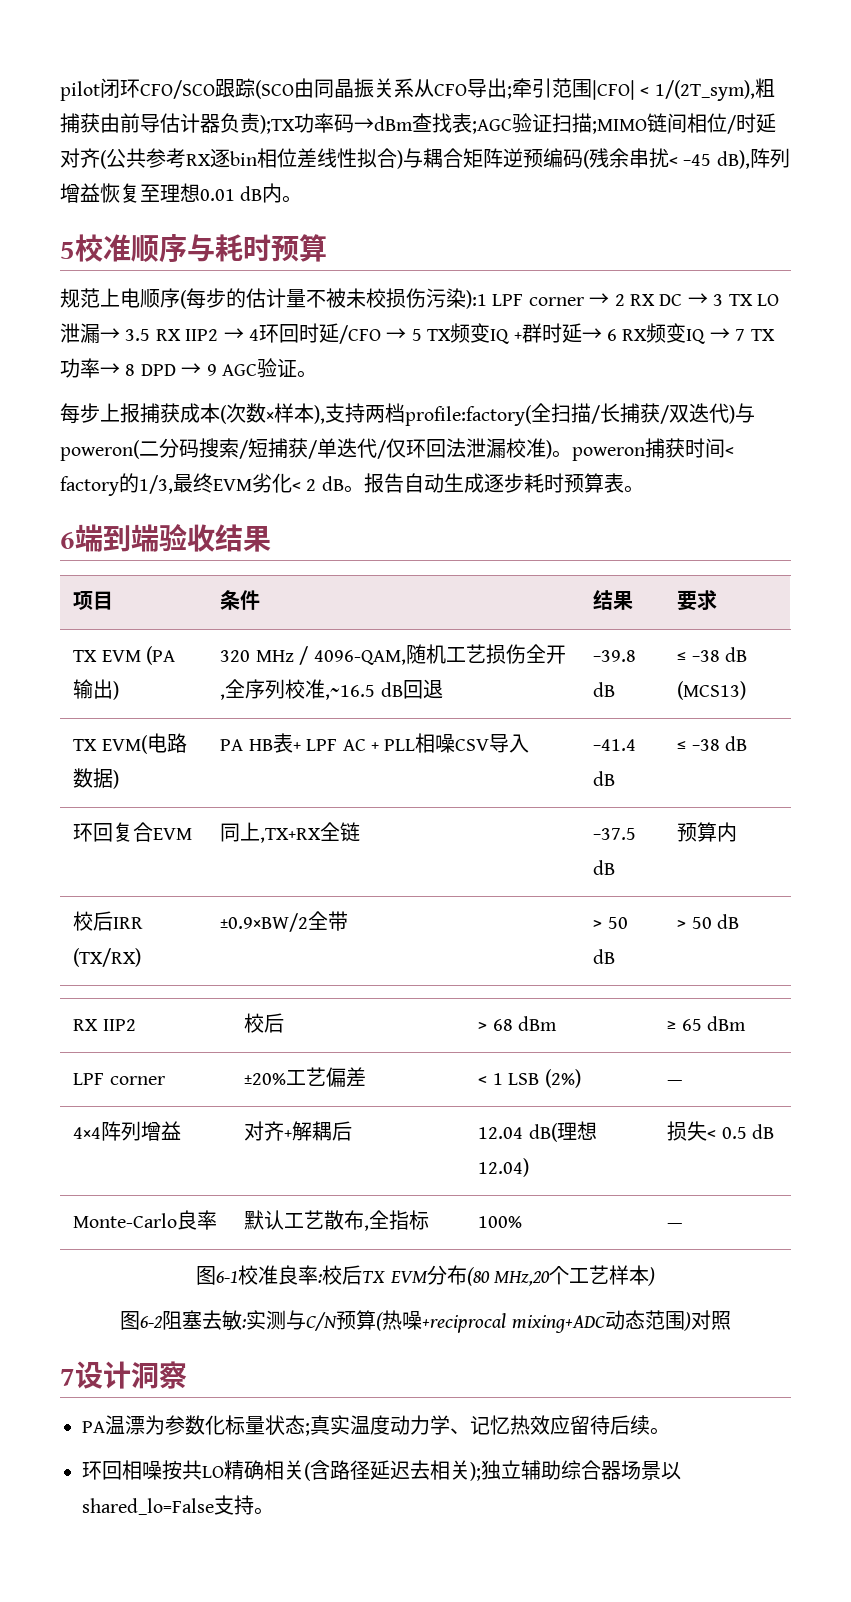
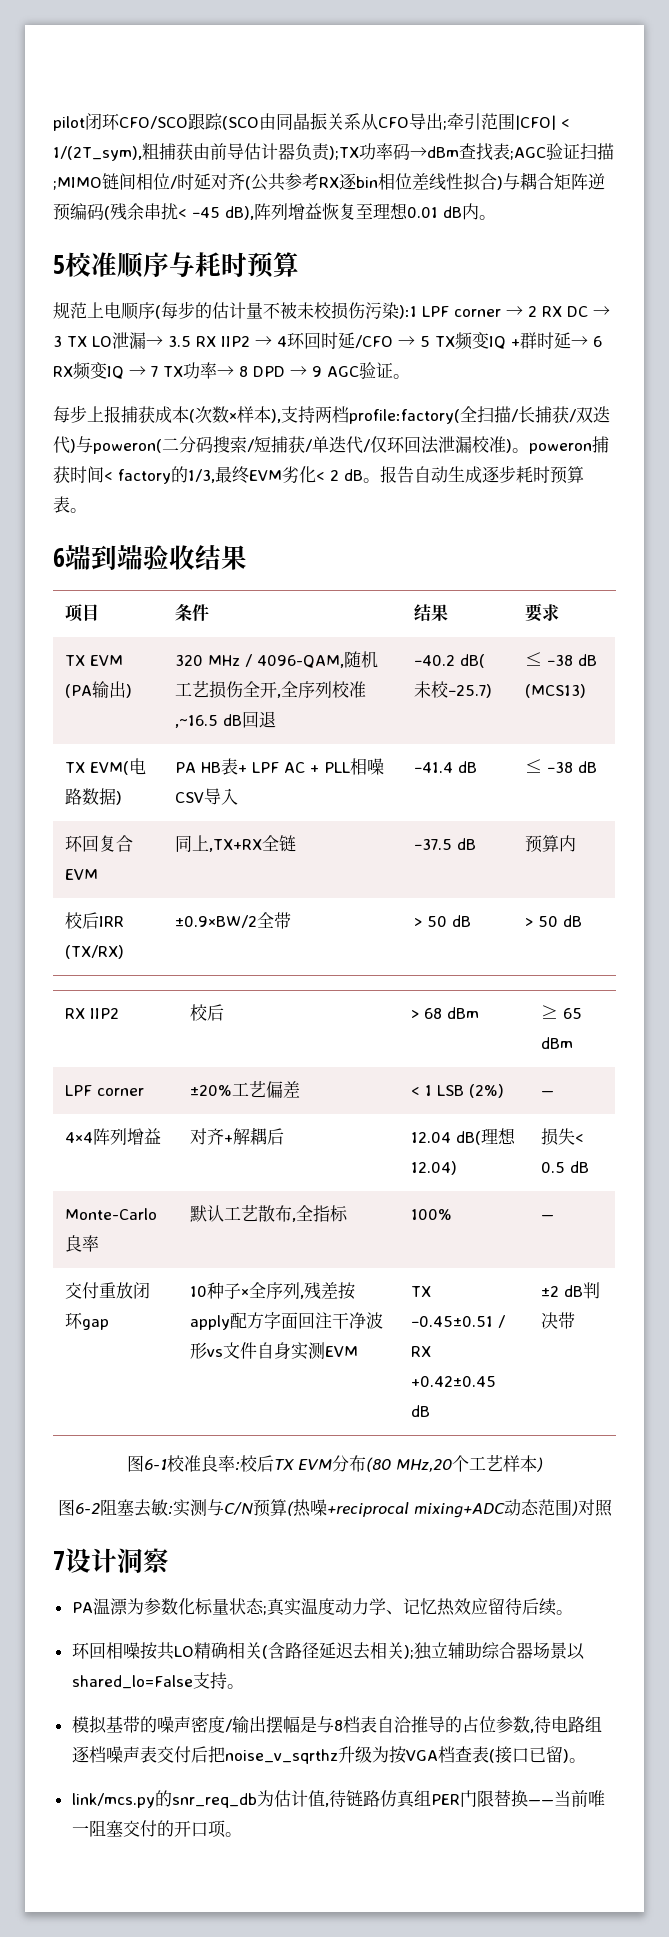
- TX EVM (PA输出) | 320 MHz / 4096-QAM,随机工艺损伤全开,全序列校准,~16.5 dB回退 | −39.8 dB | ≤ −38 dB (MCS13)
+ TX EVM (PA输出) | 320 MHz / 4096-QAM,随机工艺损伤全开,全序列校准,~16.5 dB回退 | −40.2 dB(未校−25.7) | ≤ −38 dB (MCS13)
+ 交付重放闭环gap | 10种子×全序列,残差按apply配方字面回注干净波形vs文件自身实测EVM | TX −0.45±0.51 / RX +0.42±0.45 dB | ±2 dB判决带
+ 模拟基带的噪声密度/输出摆幅是与8档表自洽推导的占位参数,待电路组逐档噪声表交付后把noise_v_sqrthz升级为按VGA档查表(接口已留)。
+ link/mcs.py的snr_req_db为估计值,待链路仿真组PER门限替换——当前唯一阻塞交付的开口项。

